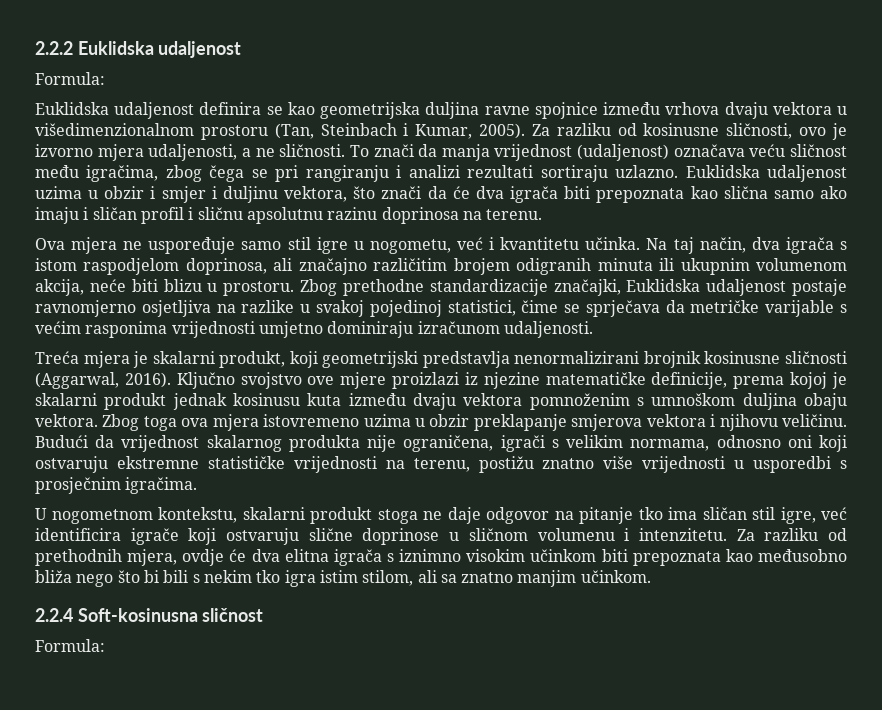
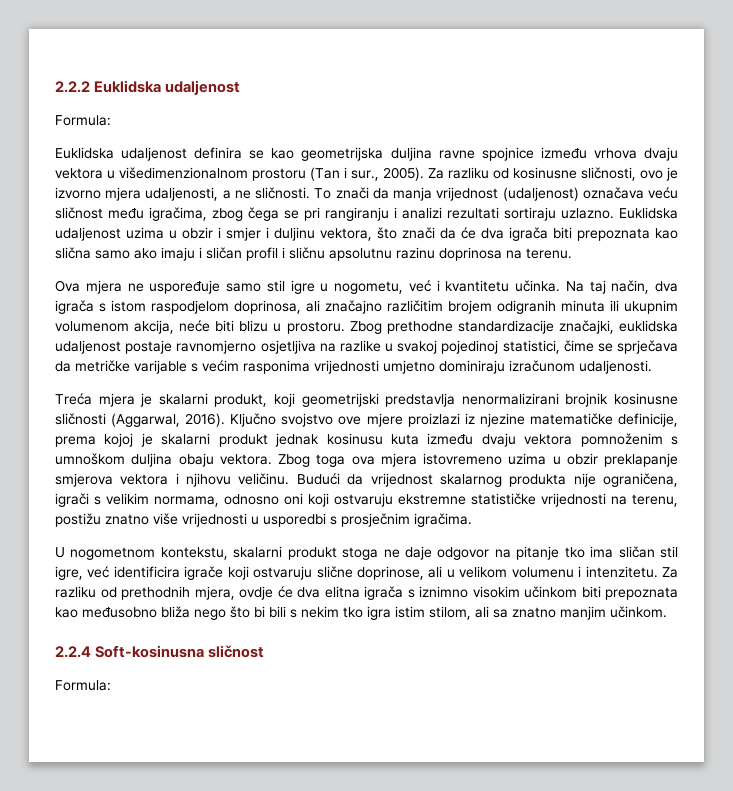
- Euklidska udaljenost definira se kao geometrijska duljina ravne spojnice između vrhova dvaju vektora u višedimenzionalnom prostoru (Tan, Steinbach i Kumar, 2005).
+ Euklidska udaljenost definira se kao geometrijska duljina ravne spojnice između vrhova dvaju vektora u višedimenzionalnom prostoru (Tan i sur., 2005).
- Zbog prethodne standardizacije značajki, Euklidska udaljenost postaje ravnomjerno osjetljiva na razlike u svakoj pojedinoj statistici, čime se sprječava da metričke varijable s većim rasponima vrijednosti umjetno dominiraju izračunom udaljenosti.
+ Zbog prethodne standardizacije značajki, euklidska udaljenost postaje ravnomjerno osjetljiva na razlike u svakoj pojedinoj statistici, čime se sprječava da metričke varijable s većim rasponima vrijednosti umjetno dominiraju izračunom udaljenosti.
- U nogometnom kontekstu, skalarni produkt stoga ne daje odgovor na pitanje tko ima sličan stil igre, već identificira igrače koji ostvaruju slične doprinose u sličnom volumenu i intenzitetu.
+ U nogometnom kontekstu, skalarni produkt stoga ne daje odgovor na pitanje tko ima sličan stil igre, već identificira igrače koji ostvaruju slične doprinose, ali u velikom volumenu i intenzitetu.

